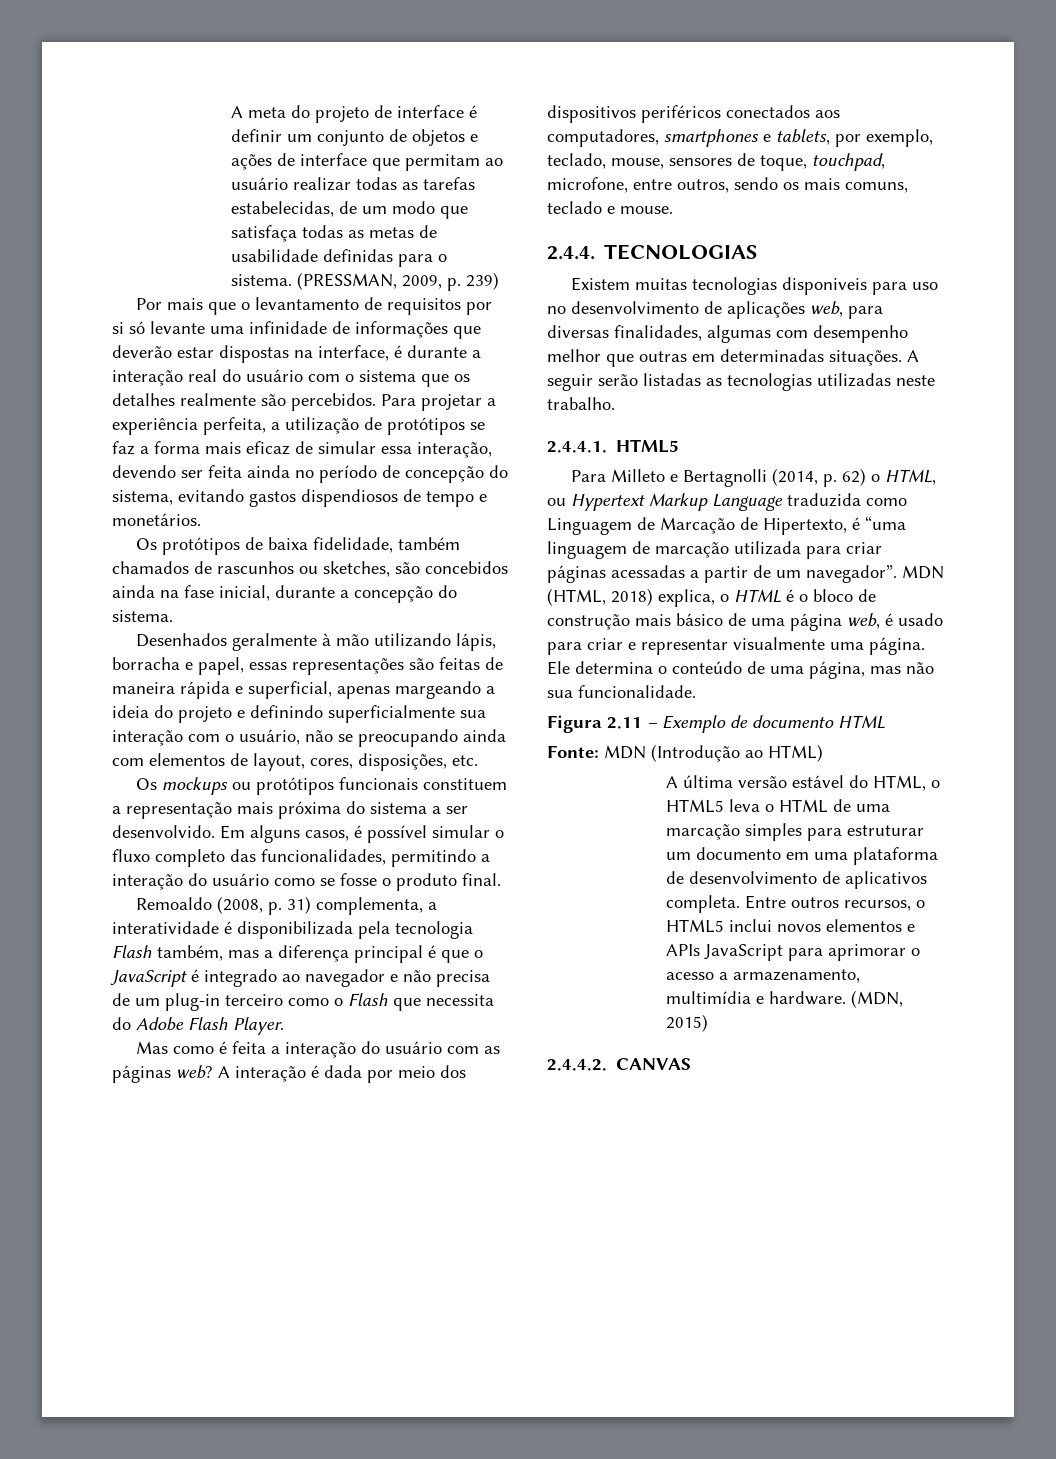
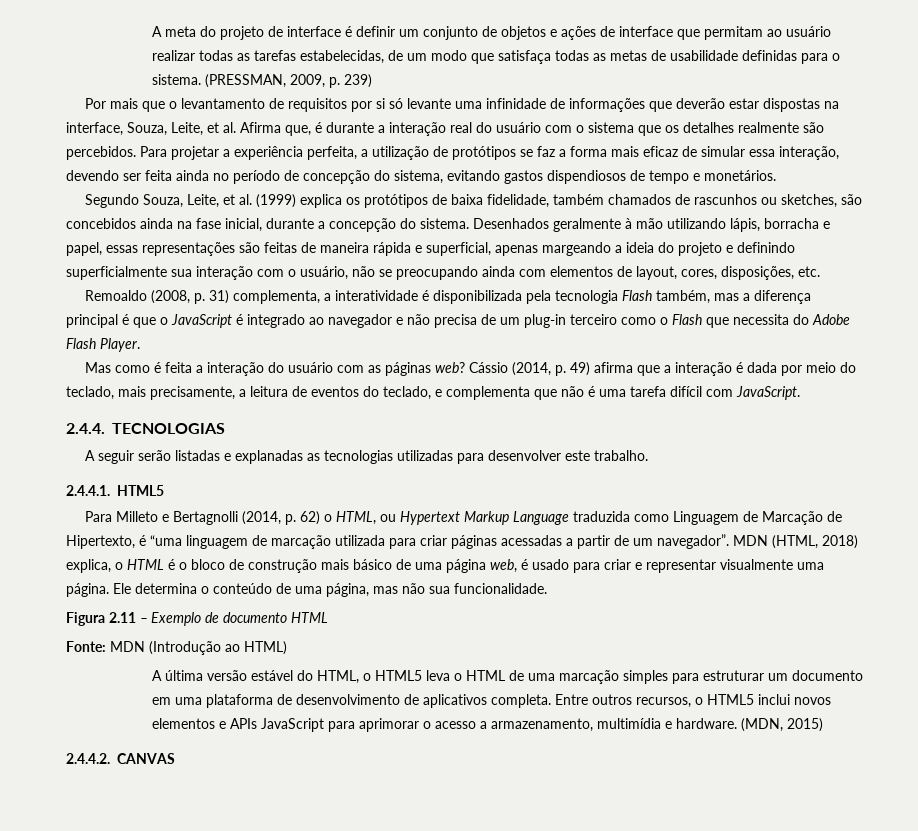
- Por mais que o levantamento de requisitos por si só levante uma infinidade de informações que deverão estar dispostas na interface, é durante a interação real do usuário com o sistema que os detalhes realmente são percebidos.
+ Por mais que o levantamento de requisitos por si só levante uma infinidade de informações que deverão estar dispostas na interface, Souza, Leite, et al. Afirma que, é durante a interação real do usuário com o sistema que os detalhes realmente são percebidos.
- Os protótipos de baixa fidelidade, também chamados de rascunhos ou sketches, são concebidos ainda na fase inicial, durante a concepção do sistema.
- Desenhados geralmente à mão utilizando lápis, borracha e papel, essas representações são feitas de maneira rápida e superficial, apenas margeando a ideia do projeto e definindo superficialmente sua interação com o usuário, não se preocupando ainda com elementos de layout, cores, disposições, etc.
+ Segundo Souza, Leite, et al. (1999) explica os protótipos de baixa fidelidade, também chamados de rascunhos ou sketches, são concebidos ainda na fase inicial, durante a concepção do sistema. Desenhados geralmente à mão utilizando lápis, borracha e papel, essas representações são feitas de maneira rápida e superficial, apenas margeando a ideia do projeto e definindo superficialmente sua interação com o usuário, não se preocupando ainda com elementos de layout, cores, disposições, etc.
- Os mockups ou protótipos funcionais constituem a representação mais próxima do sistema a ser desenvolvido. Em alguns casos, é possível simular o fluxo completo das funcionalidades, permitindo a interação do usuário como se fosse o produto final.
- A interação é dada por meio dos dispositivos periféricos conectados aos computadores, smartphones e tablets, por exemplo, teclado, mouse, sensores de toque, touchpad, microfone, entre outros, sendo os mais comuns, teclado e mouse.
+ Cássio (2014, p. 49) afirma que a interação é dada por meio do teclado, mais precisamente, a leitura de eventos do teclado, e complementa que não é uma tarefa difícil com JavaScript.
  2.4.4. TECNOLOGIAS
- Existem muitas tecnologias disponiveis para uso no desenvolvimento de aplicações web, para diversas finalidades, algumas com desempenho melhor que outras em determinadas situações. A seguir serão listadas as tecnologias utilizadas neste trabalho.
+ A seguir serão listadas e explanadas as tecnologias utilizadas para desenvolver este trabalho.

